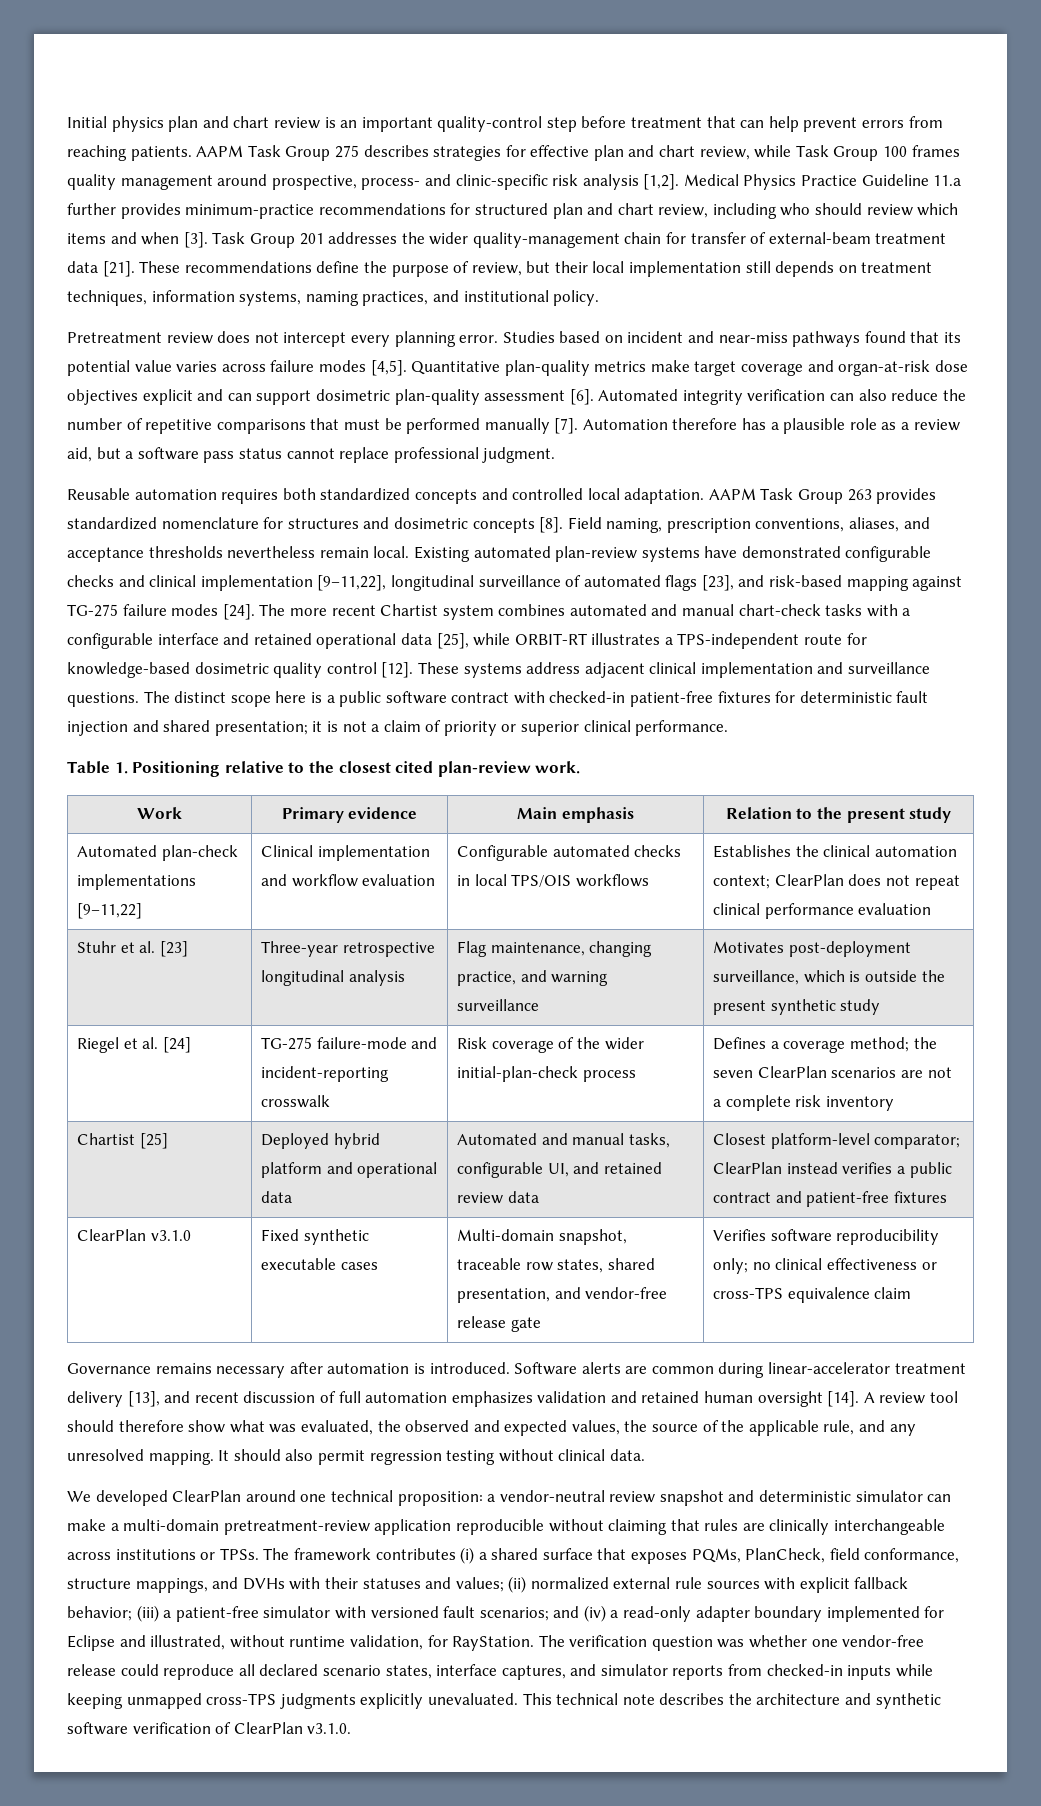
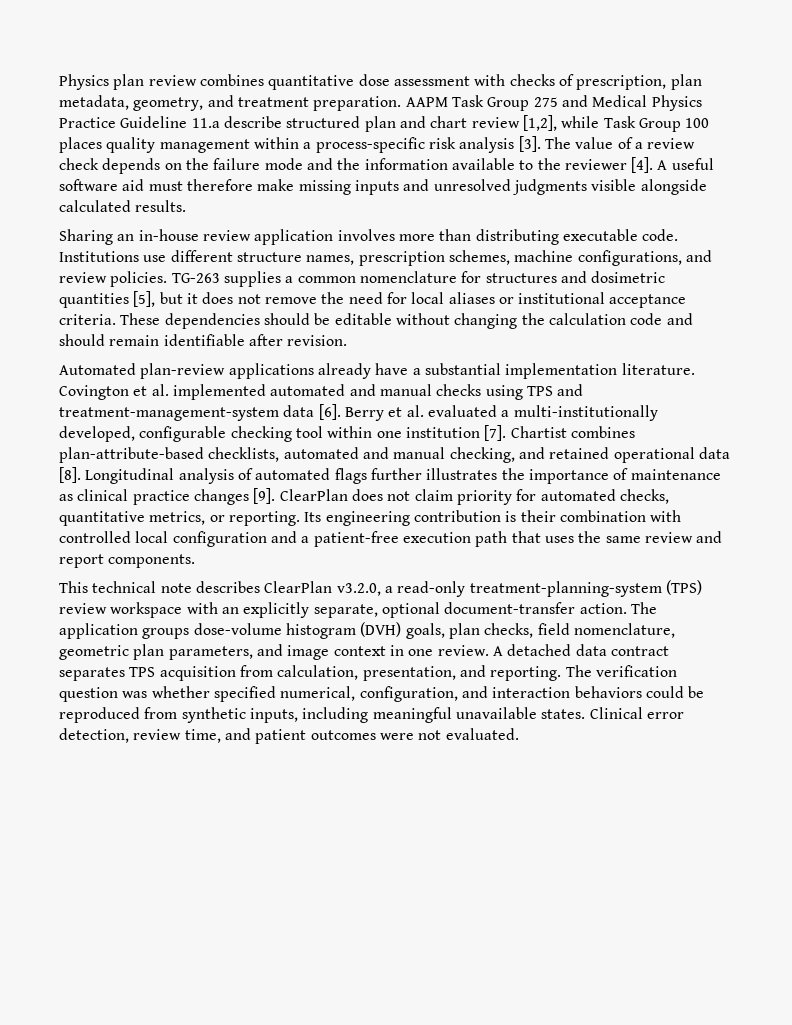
- Initial physics plan and chart review is an important quality-control step before treatment that can help prevent errors from reaching patients. AAPM Task Group 275 describes strategies for effective plan and chart review, while Task Group 100 frames quality management around prospective, process- and clinic-specific risk analysis [1,2]. Medical Physics Practice Guideline 11.a further provides minimum-practice recommendations for structured plan and chart review, including who should review which items and when [3]. Task Group 201 addresses the wider quality-management chain for transfer of external-beam treatment data [21]. These recommendations define the purpose of review, but their local implementation still depends on treatment techniques, information systems, naming practices, and institutional policy.
- Pretreatment review does not intercept every planning error. Studies based on incident and near-miss pathways found that its potential value varies across failure modes [4,5]. Quantitative plan-quality metrics make target coverage and organ-at-risk dose objectives explicit and can support dosimetric plan-quality assessment [6]. Automated integrity verification can also reduce the number of repetitive comparisons that must be performed manually [7]. Automation therefore has a plausible role as a review aid, but a software pass status cannot replace professional judgment.
- Reusable automation requires both standardized concepts and controlled local adaptation. AAPM Task Group 263 provides standardized nomenclature for structures and dosimetric concepts [8]. Field naming, prescription conventions, aliases, and acceptance thresholds nevertheless remain local. Existing automated plan-review systems have demonstrated configurable checks and clinical implementation [9–11,22], longitudinal surveillance of automated flags [23], and risk-based mapping against TG-275 failure modes [24]. The more recent Chartist system combines automated and manual chart-check tasks with a configurable interface and retained operational data [25], while ORBIT-RT illustrates a TPS-independent route for knowledge-based dosimetric quality control [12]. These systems address adjacent clinical implementation and surveillance questions. The distinct scope here is a public software contract with checked-in patient-free fixtures for deterministic fault injection and shared presentation; it is not a claim of priority or superior clinical performance.
- Table 1. Positioning relative to the closest cited plan-review work.
- Work | Primary evidence | Main emphasis | Relation to the present study
- Automated plan-check implementations [9–11,22] | Clinical implementation and workflow evaluation | Configurable automated checks in local TPS/OIS workflows | Establishes the clinical automation context; ClearPlan does not repeat clinical performance evaluation
- Stuhr et al. [23] | Three-year retrospective longitudinal analysis | Flag maintenance, changing practice, and warning surveillance | Motivates post-deployment surveillance, which is outside the present synthetic study
- Riegel et al. [24] | TG-275 failure-mode and incident-reporting crosswalk | Risk coverage of the wider initial-plan-check process | Defines a coverage method; the seven ClearPlan scenarios are not a complete risk inventory
- Chartist [25] | Deployed hybrid platform and operational data | Automated and manual tasks, configurable UI, and retained review data | Closest platform-level comparator; ClearPlan instead verifies a public contract and patient-free fixtures
- ClearPlan v3.1.0 | Fixed synthetic executable cases | Multi-domain snapshot, traceable row states, shared presentation, and vendor-free release gate | Verifies software reproducibility only; no clinical effectiveness or cross-TPS equivalence claim
- Governance remains necessary after automation is introduced. Software alerts are common during linear-accelerator treatment delivery [13], and recent discussion of full automation emphasizes validation and retained human oversight [14]. A review tool should therefore show what was evaluated, the observed and expected values, the source of the applicable rule, and any unresolved mapping. It should also permit regression testing without clinical data.
- We developed ClearPlan around one technical proposition: a vendor-neutral review snapshot and deterministic simulator can make a multi-domain pretreatment-review application reproducible without claiming that rules are clinically interchangeable across institutions or TPSs. The framework contributes (i) a shared surface that exposes PQMs, PlanCheck, field conformance, structure mappings, and DVHs with their statuses and values; (ii) normalized external rule sources with explicit fallback behavior; (iii) a patient-free simulator with versioned fault scenarios; and (iv) a read-only adapter boundary implemented for Eclipse and illustrated, without runtime validation, for RayStation.
+ Physics plan review combines quantitative dose assessment with checks of prescription, plan metadata, geometry, and treatment preparation. AAPM Task Group 275 and Medical Physics Practice Guideline 11.a describe structured plan and chart review [1,2], while Task Group 100 places quality management within a process-specific risk analysis [3]. The value of a review check depends on the failure mode and the information available to the reviewer [4]. A useful software aid must therefore make missing inputs and unresolved judgments visible alongside calculated results.
+ Sharing an in-house review application involves more than distributing executable code. Institutions use different structure names, prescription schemes, machine configurations, and review policies. TG-263 supplies a common nomenclature for structures and dosimetric quantities [5], but it does not remove the need for local aliases or institutional acceptance criteria. These dependencies should be editable without changing the calculation code and should remain identifiable after revision.
+ Automated plan-review applications already have a substantial implementation literature. Covington et al. implemented automated and manual checks using TPS and treatment-management-system data [6]. Berry et al. evaluated a multi-institutionally developed, configurable checking tool within one institution [7]. Chartist combines plan-attribute-based checklists, automated and manual checking, and retained operational data [8]. Longitudinal analysis of automated flags further illustrates the importance of maintenance as clinical practice changes [9]. ClearPlan does not claim priority for automated checks, quantitative metrics, or reporting. Its engineering contribution is their combination with controlled local configuration and a patient-free execution path that uses the same review and report components.
+ This technical note describes ClearPlan v3.2.0, a read-only treatment-planning-system (TPS) review workspace with an explicitly separate, optional document-transfer action. The application groups dose-volume histogram (DVH) goals, plan checks, field nomenclature, geometric plan parameters, and image context in one review. A detached data contract separates TPS acquisition from calculation, presentation, and reporting.
- The verification question was whether one vendor-free release could reproduce all declared scenario states, interface captures, and simulator reports from checked-in inputs while keeping unmapped cross-TPS judgments explicitly unevaluated. This technical note describes the architecture and synthetic software verification of ClearPlan v3.1.0.
+ The verification question was whether specified numerical, configuration, and interaction behaviors could be reproduced from synthetic inputs, including meaningful unavailable states. Clinical error detection, review time, and patient outcomes were not evaluated.

